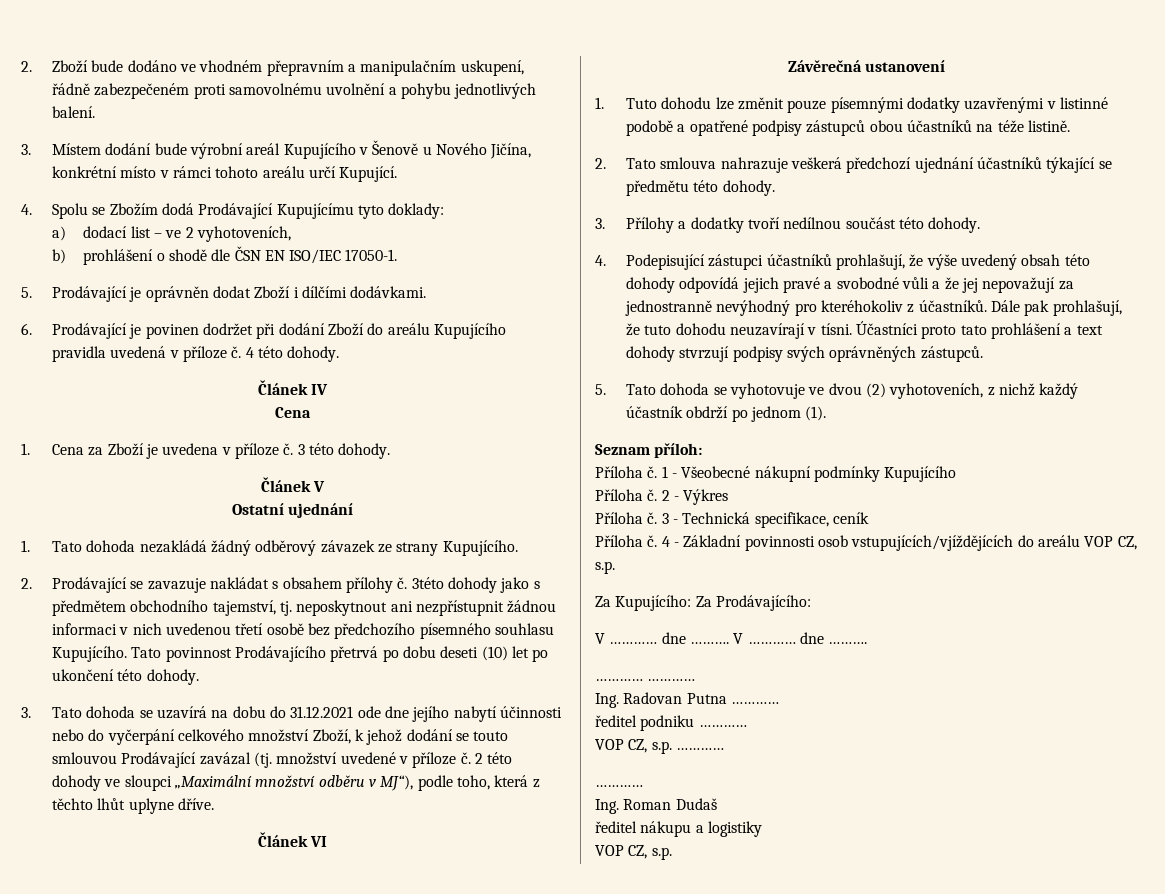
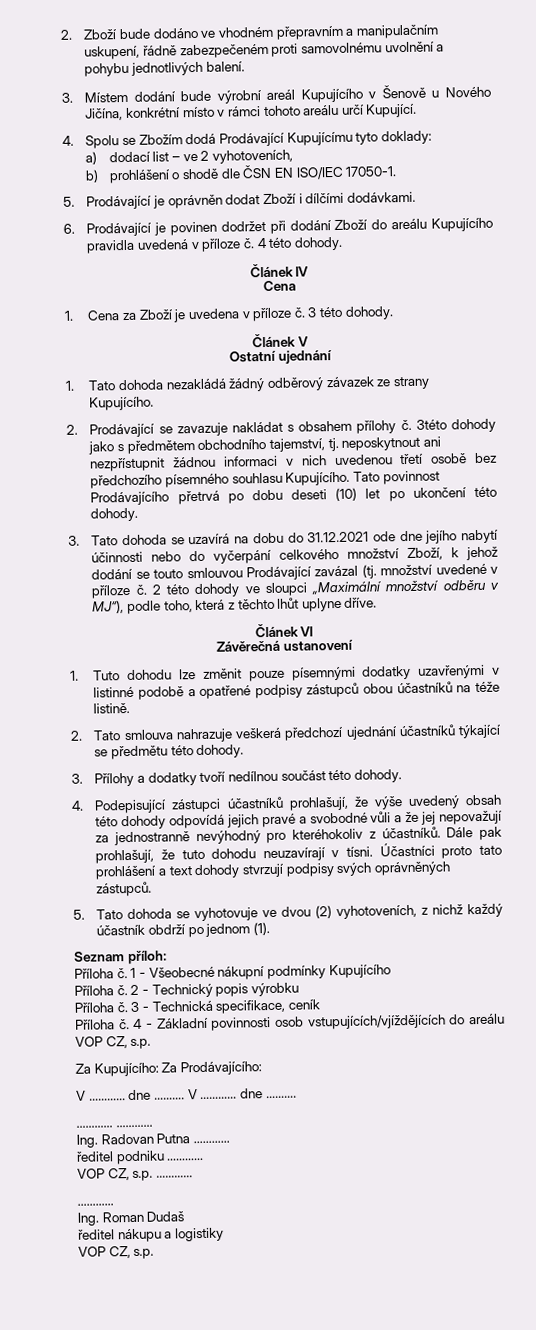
- 2 - Výkres
+ 2 - Technický popis výrobku

